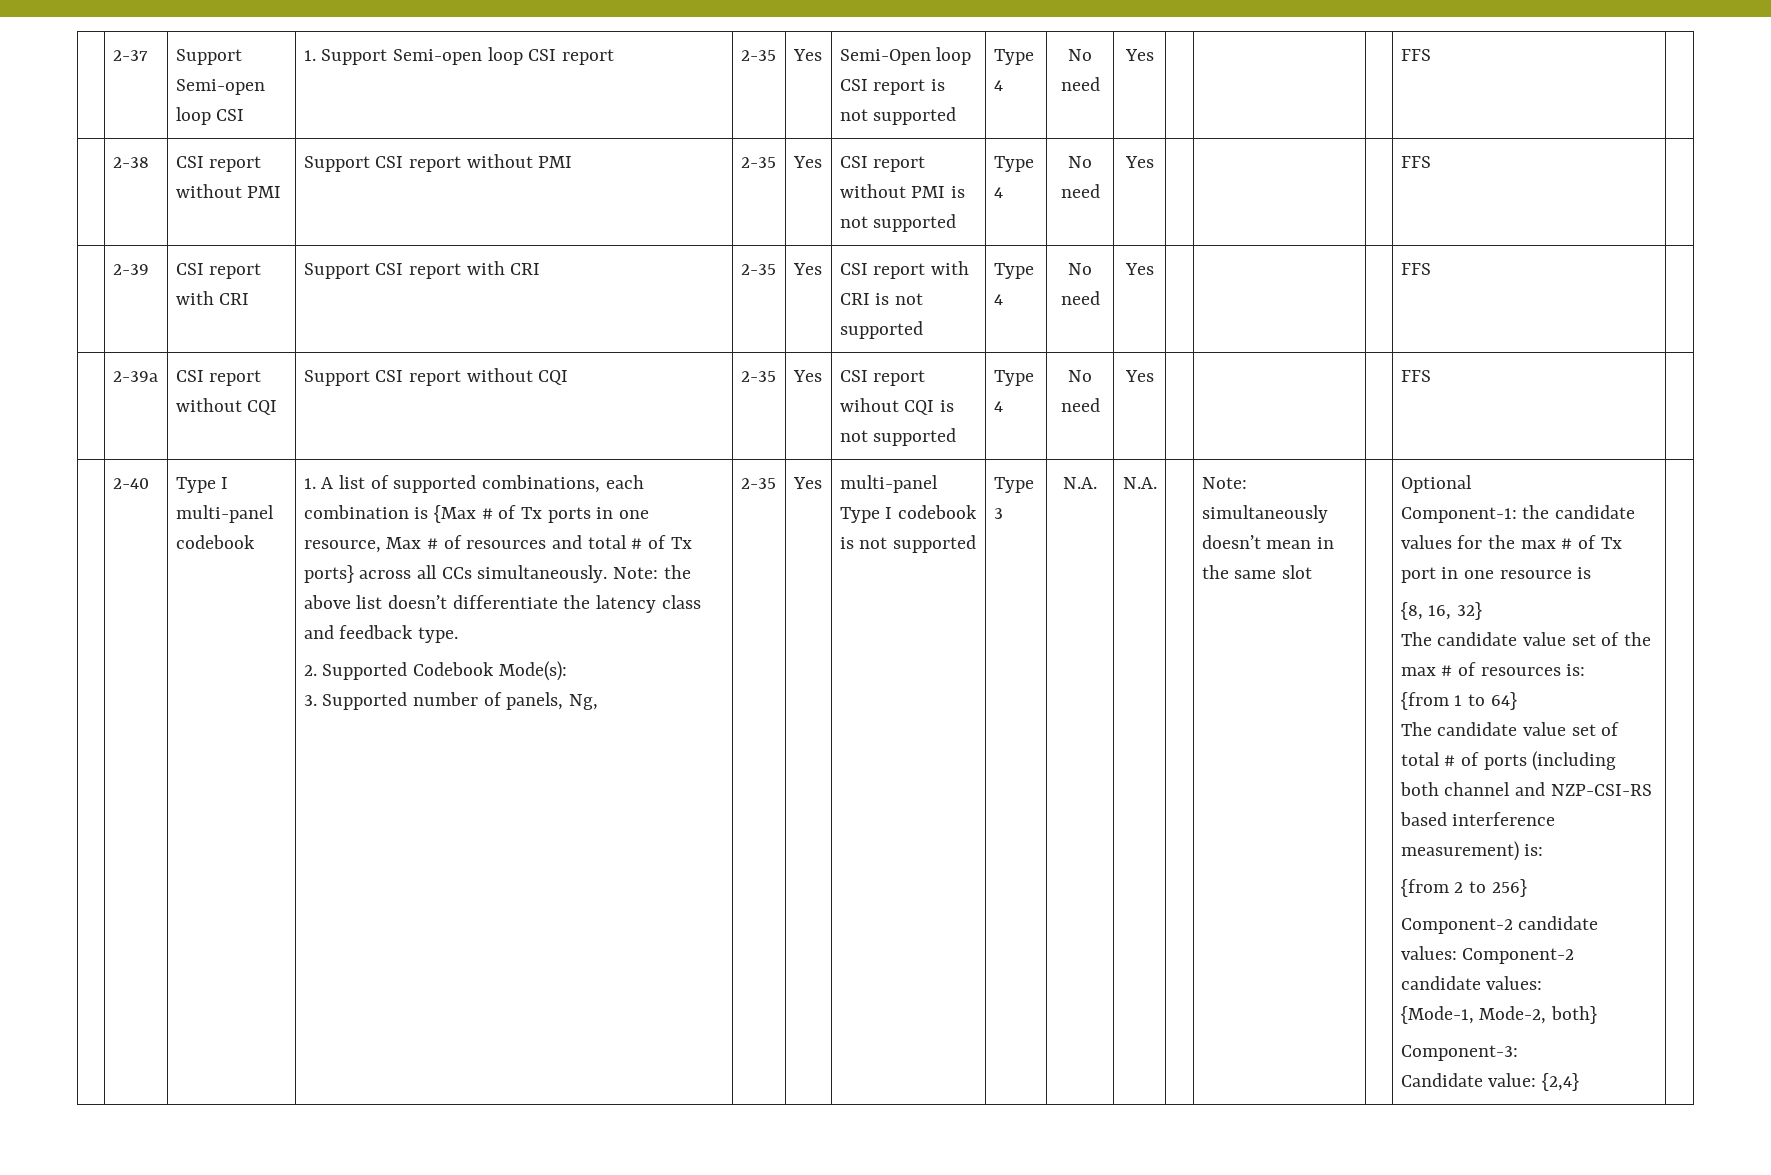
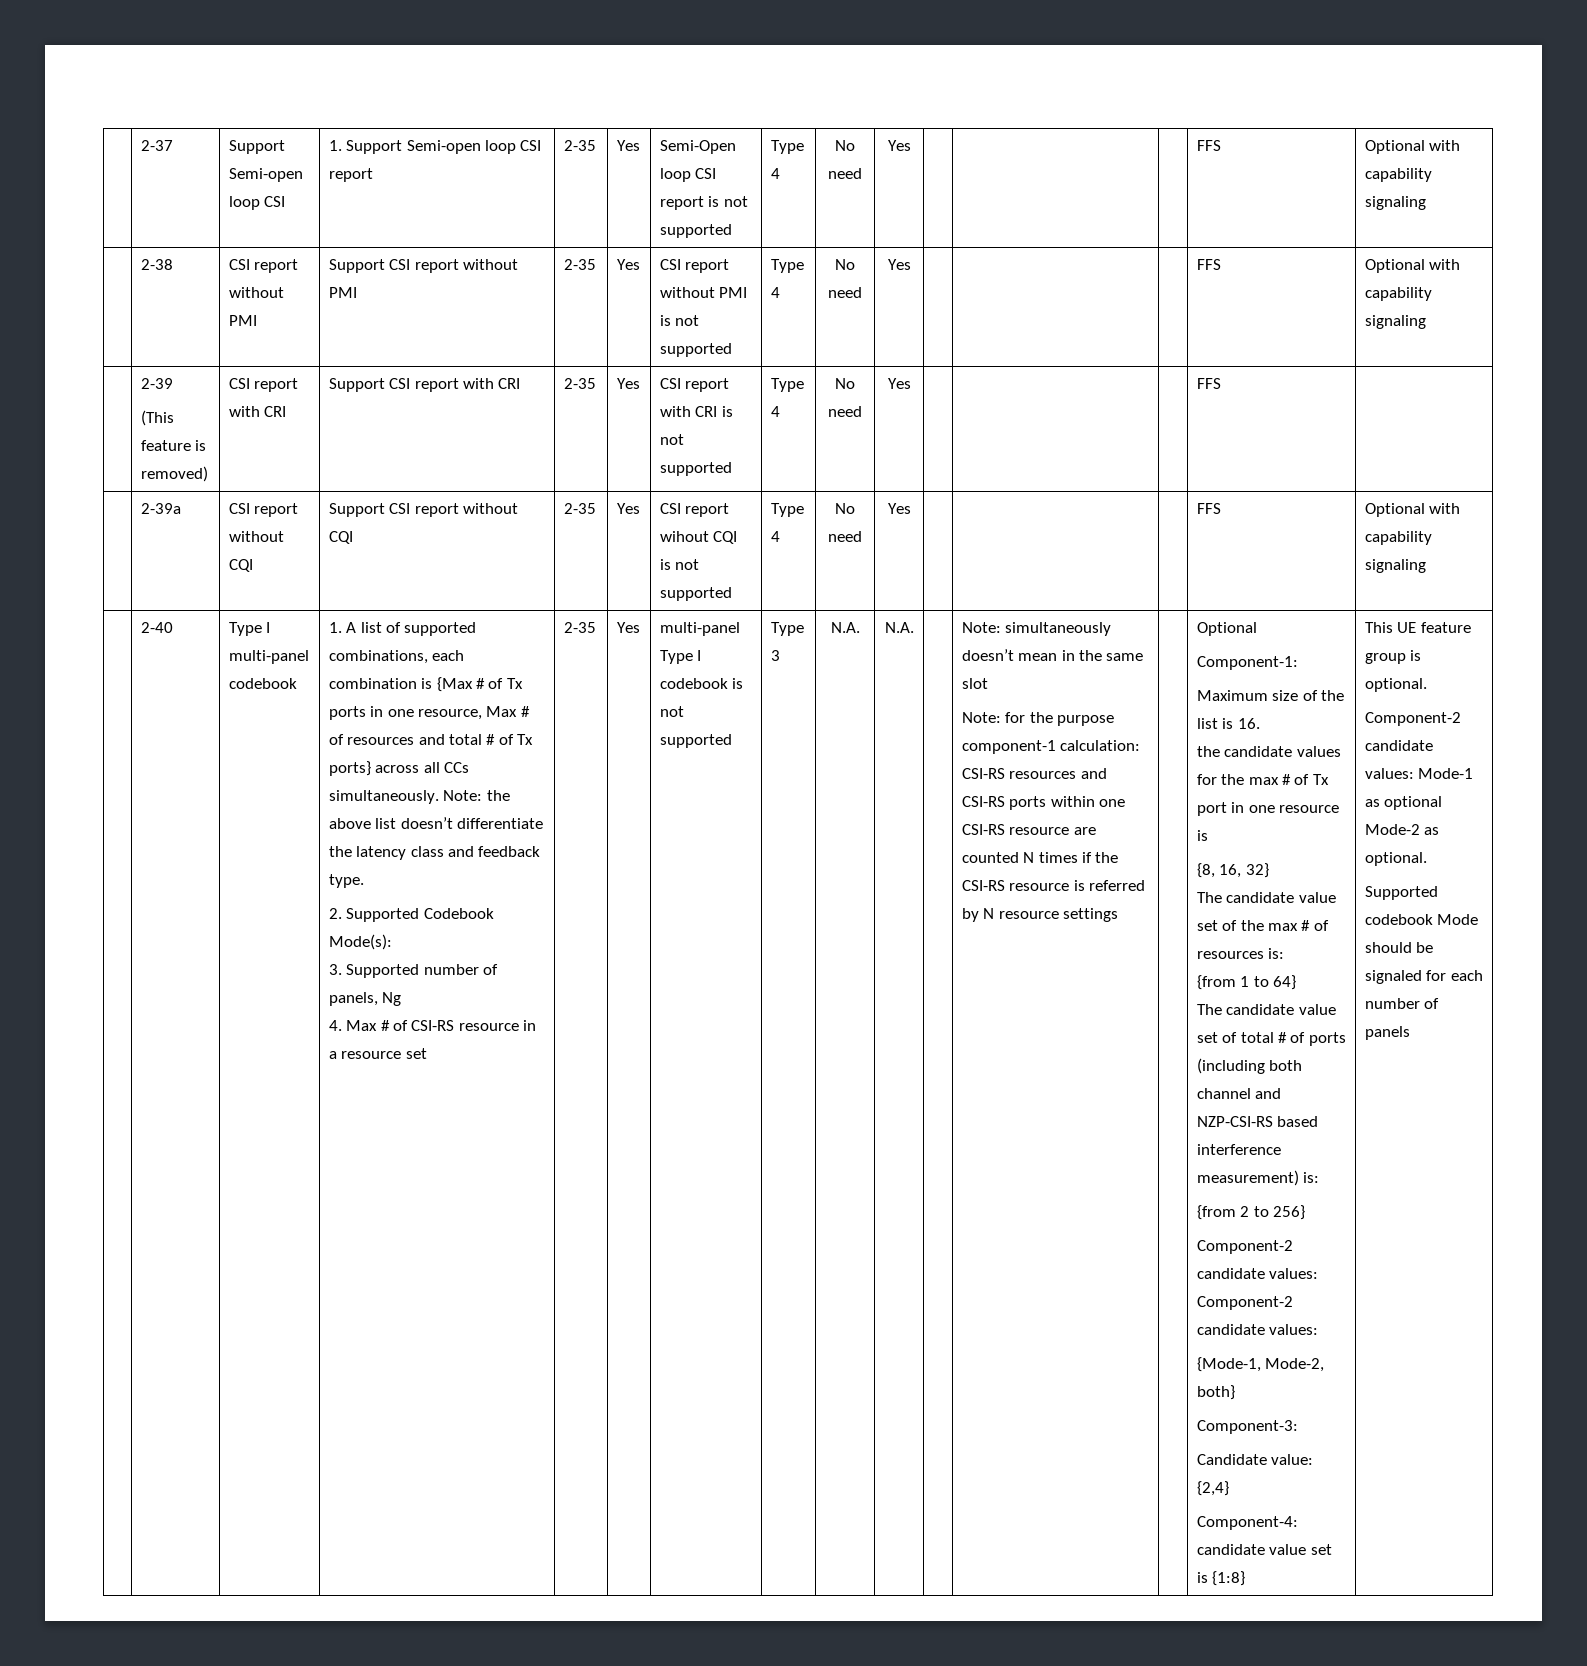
- | 2-37 | Support Semi-open loop CSI | 1. Support Semi-open loop CSI report | 2-35 | Yes | Semi-Open loop CSI report is not supported | Type 4 | No need | Yes | | | | FFS |
+ | 2-37 | Support Semi-open loop CSI | 1. Support Semi-open loop CSI report | 2-35 | Yes | Semi-Open loop CSI report is not supported | Type 4 | No need | Yes | | | | FFS | Optional with capability signaling
- | 2-38 | CSI report without PMI | Support CSI report without PMI | 2-35 | Yes | CSI report without PMI is not supported | Type 4 | No need | Yes | | | | FFS |
- | 2-39 | CSI report with CRI | Support CSI report with CRI | 2-35 | Yes | CSI report with CRI is not supported | Type 4 | No need | Yes | | | | FFS |
+ | 2-38 | CSI report without PMI | Support CSI report without PMI | 2-35 | Yes | CSI report without PMI is not supported | Type 4 | No need | Yes | | | | FFS | Optional with capability signaling
+ | 2-39
+ (This feature is removed) | CSI report with CRI | Support CSI report with CRI | 2-35 | Yes | CSI report with CRI is not supported | Type 4 | No need | Yes | | | | FFS |
- | 2-39a | CSI report without CQI | Support CSI report without CQI | 2-35 | Yes | CSI report wihout CQI is not supported | Type 4 | No need | Yes | | | | FFS |
+ | 2-39a | CSI report without CQI | Support CSI report without CQI | 2-35 | Yes | CSI report wihout CQI is not supported | Type 4 | No need | Yes | | | | FFS | Optional with capability signaling
- 3. Supported number of panels, Ng,
+ 3. Supported number of panels, Ng
+ 4. Max # of CSI-RS resource in a resource set
- Optional
- Component-1: the candidate values for the max # of Tx port in one resource is
+ Note: for the purpose component-1 calculation: CSI-RS resources and CSI-RS ports within one CSI-RS resource are counted N times if the CSI-RS resource is referred by N resource settings | | Optional
+ Component-1:
+ Maximum size of the list is 16.
+ the candidate values for the max # of Tx port in one resource is
+ Component-4: candidate value set is {1:8} | This UE feature group is optional.
+ Component-2 candidate values: Mode-1 as optional Mode-2 as optional.
+ Supported codebook Mode should be signaled for each number of panels

